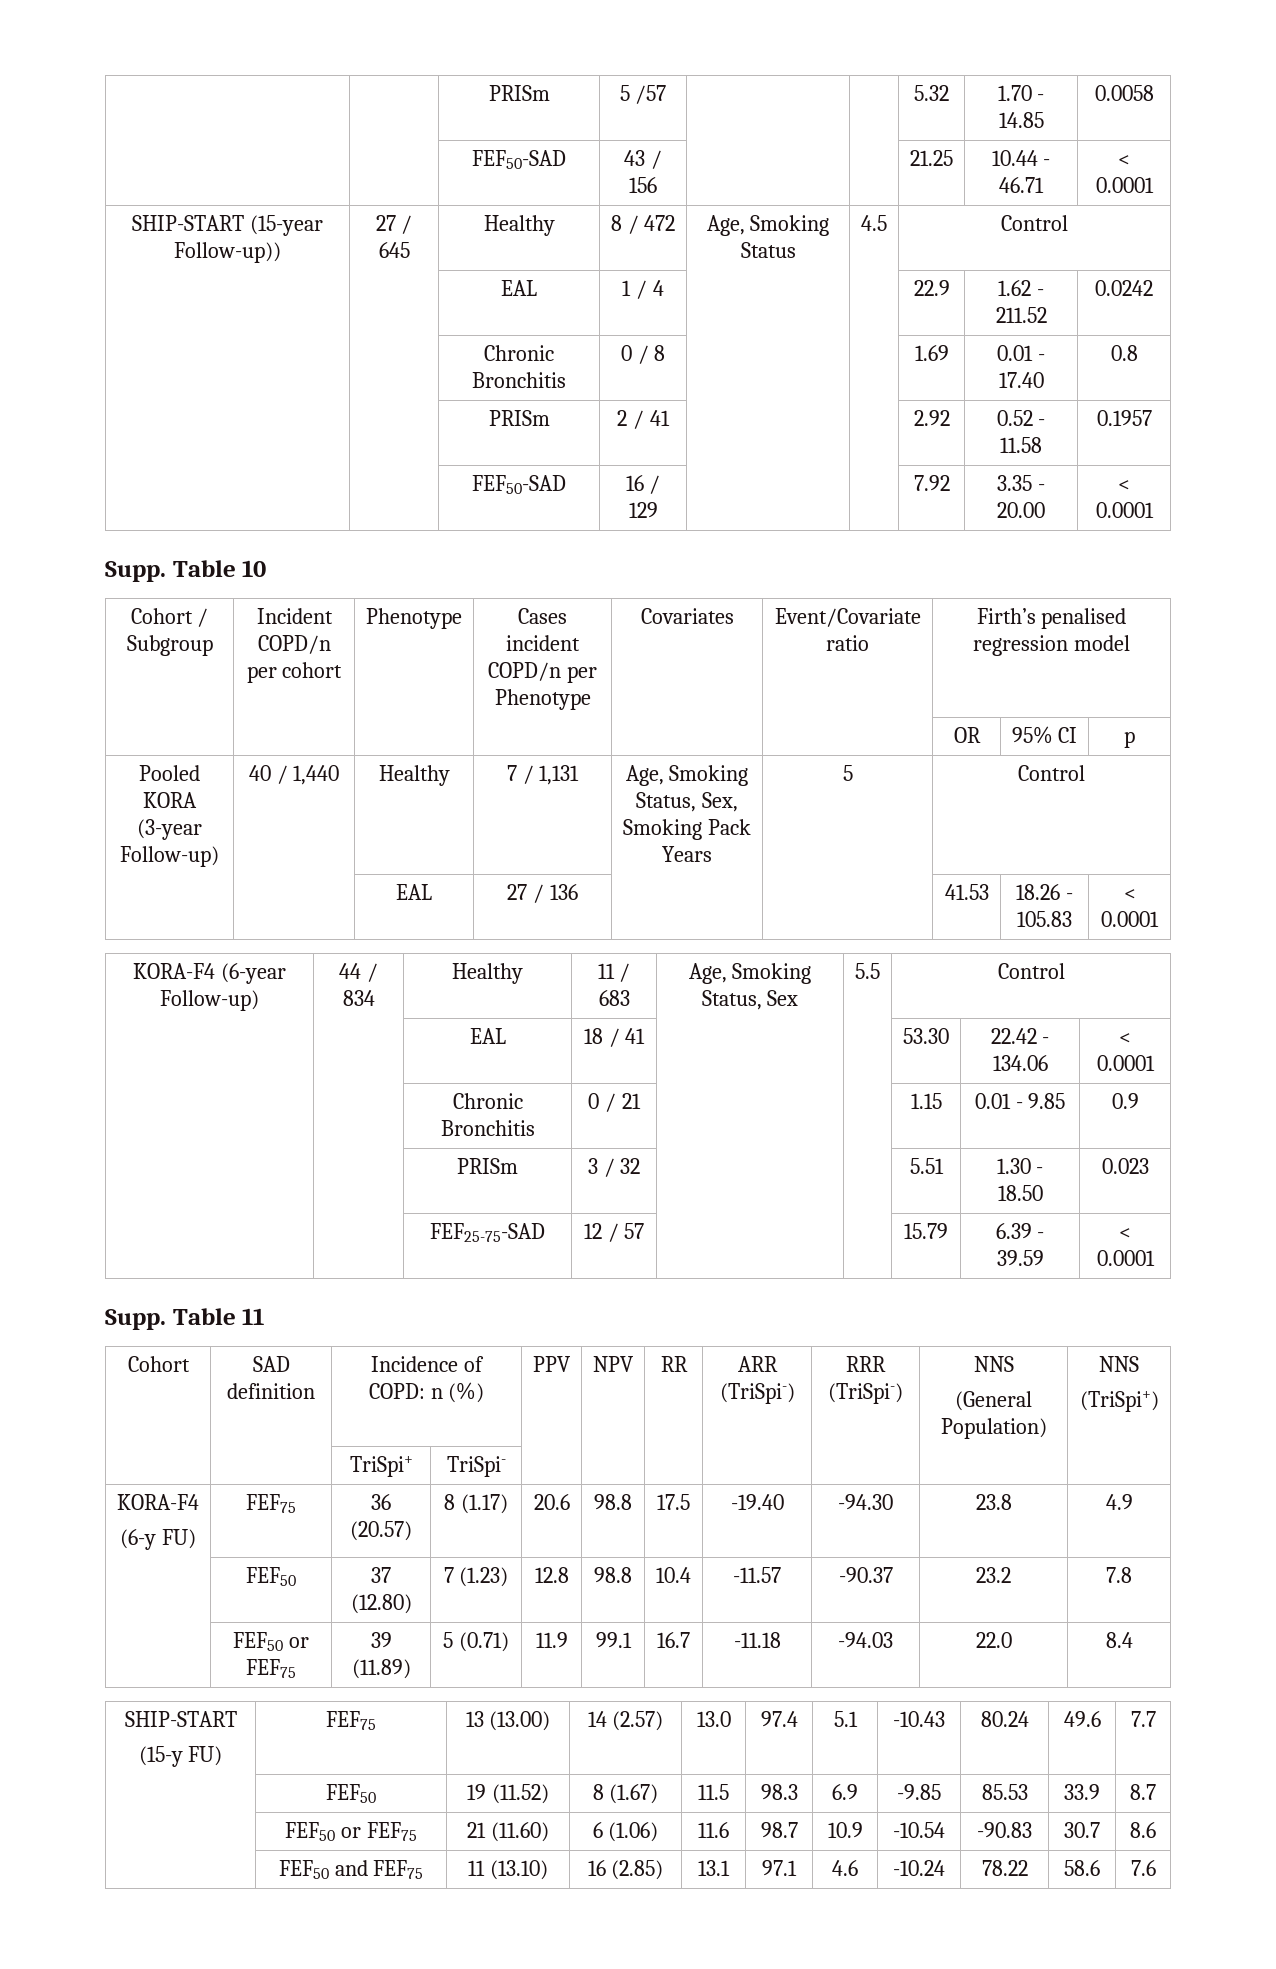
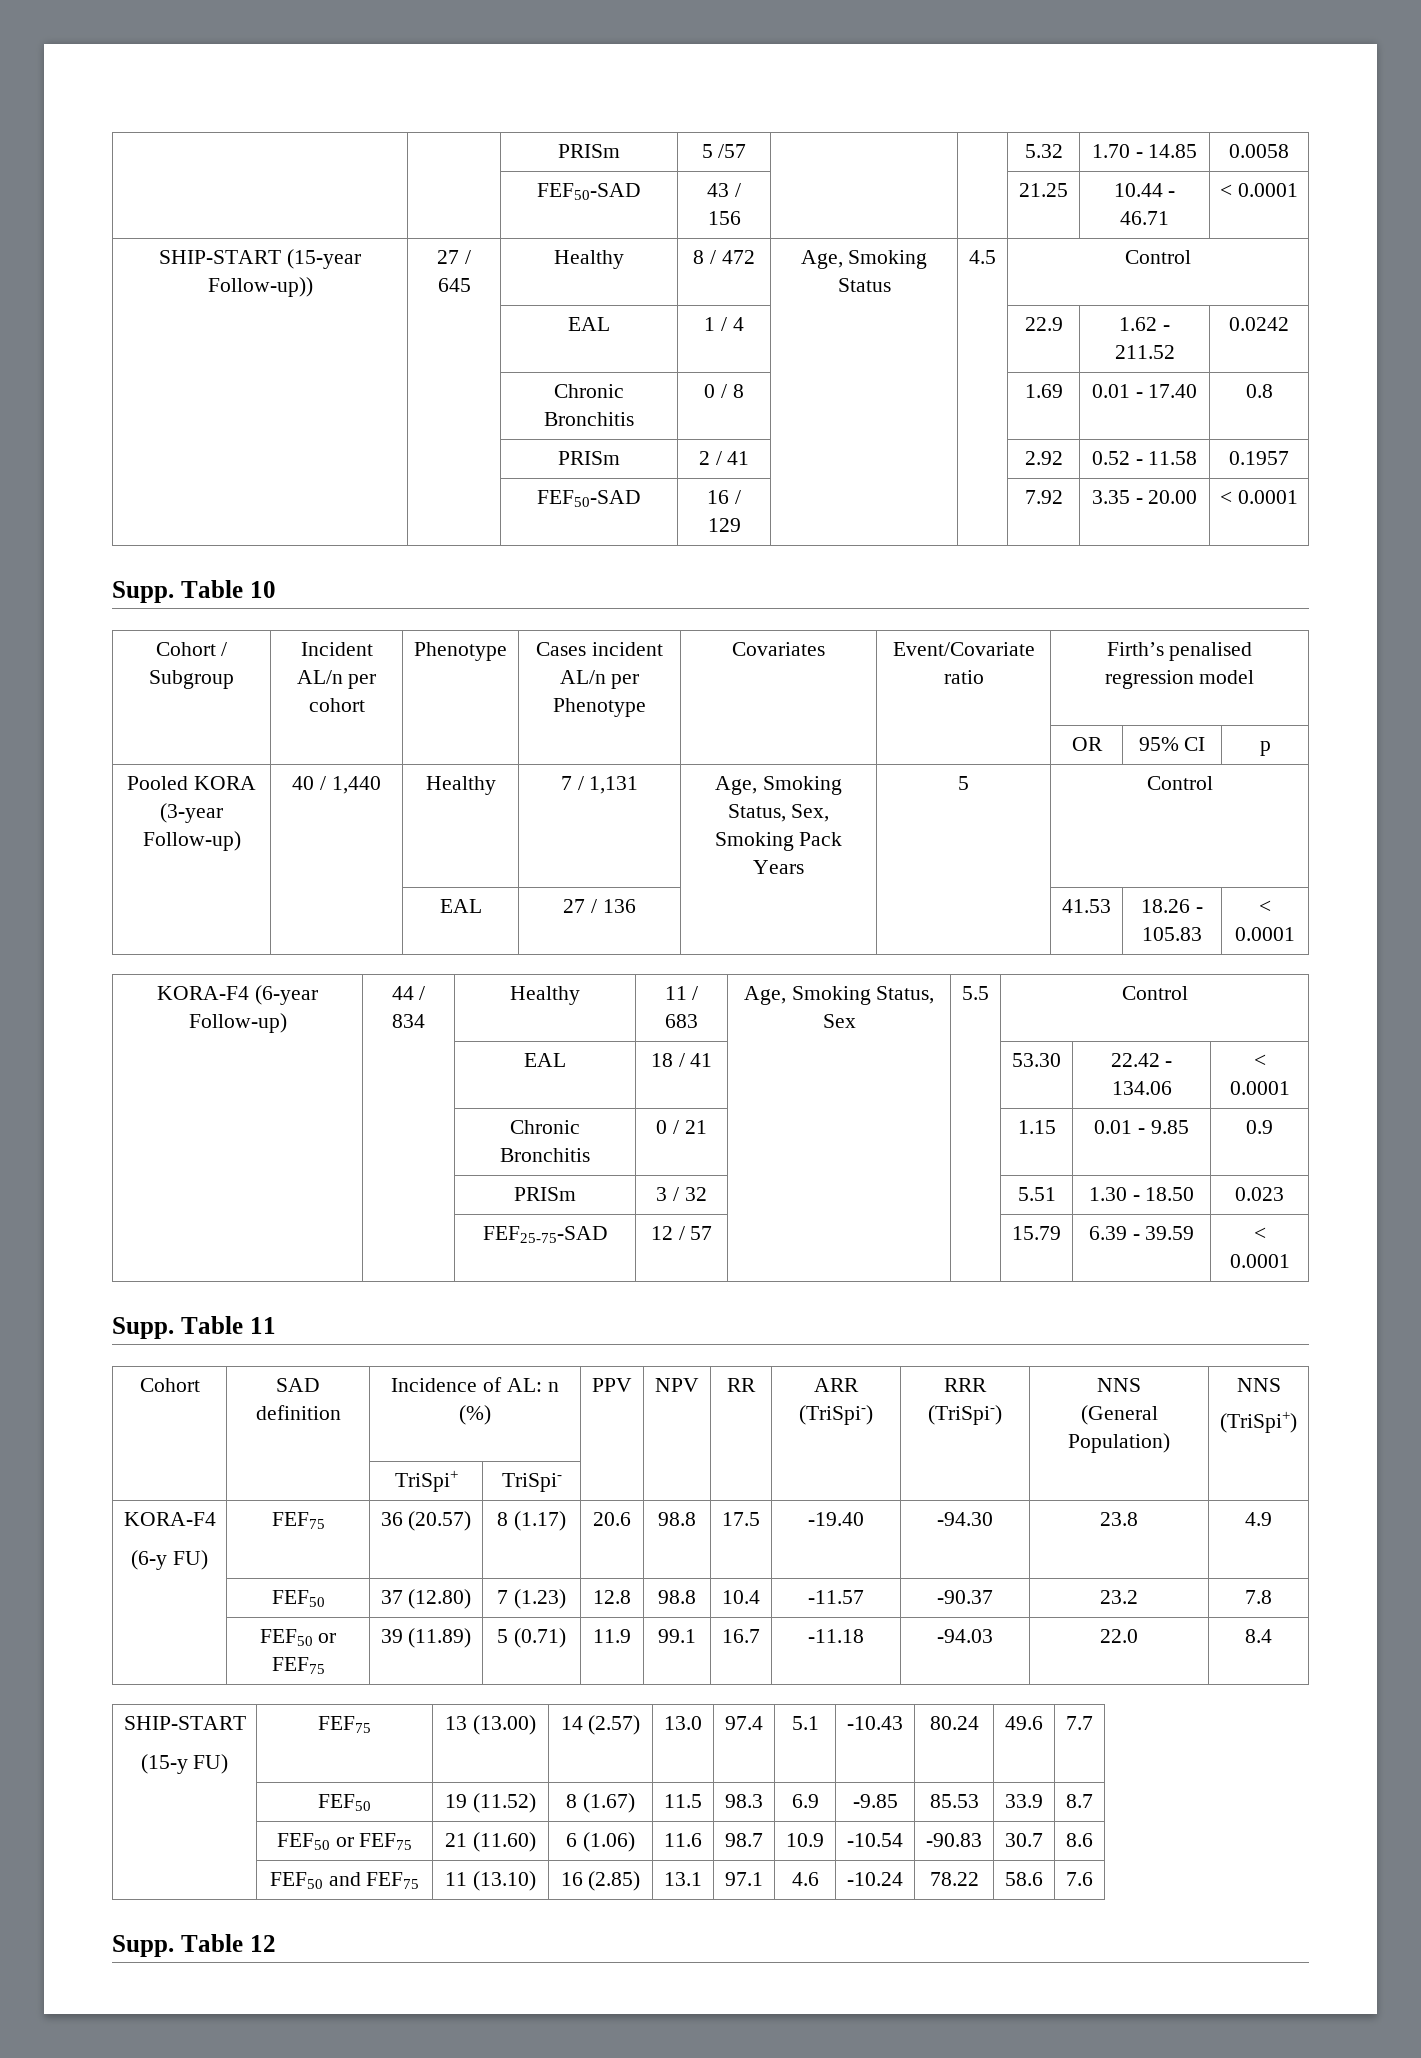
- Cohort / Subgroup | Incident COPD/n per cohort | Phenotype | Cases incident COPD/n per Phenotype | Covariates | Event/Covariate ratio | Firth’s penalised regression model
+ Cohort / Subgroup | Incident AL/n per cohort | Phenotype | Cases incident AL/n per Phenotype | Covariates | Event/Covariate ratio | Firth’s penalised regression model
- Cohort | SAD definition | Incidence of COPD: n (%) | PPV | NPV | RR | ARR (TriSpi-) | RRR (TriSpi-) | NNS
+ Cohort | SAD definition | Incidence of AL: n (%) | PPV | NPV | RR | ARR (TriSpi-) | RRR (TriSpi-) | NNS
+ Supp. Table 12

